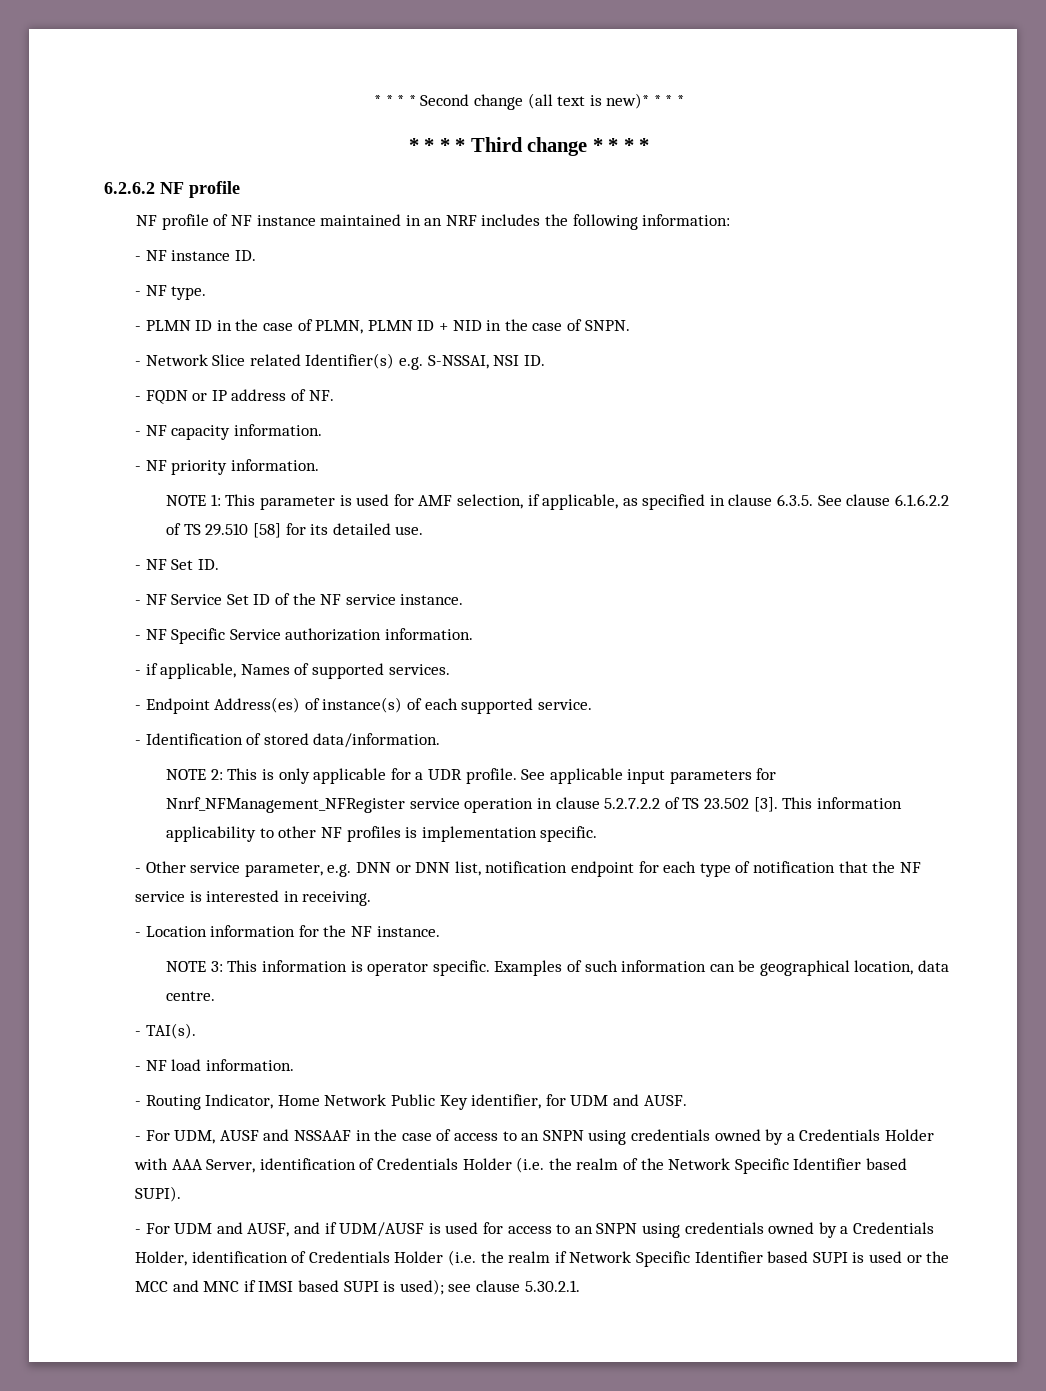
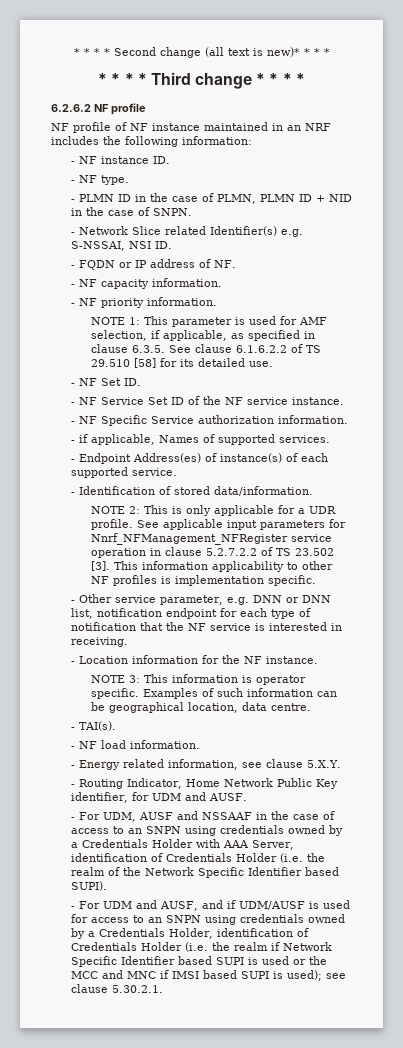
+ - Energy related information, see clause 5.X.Y.

